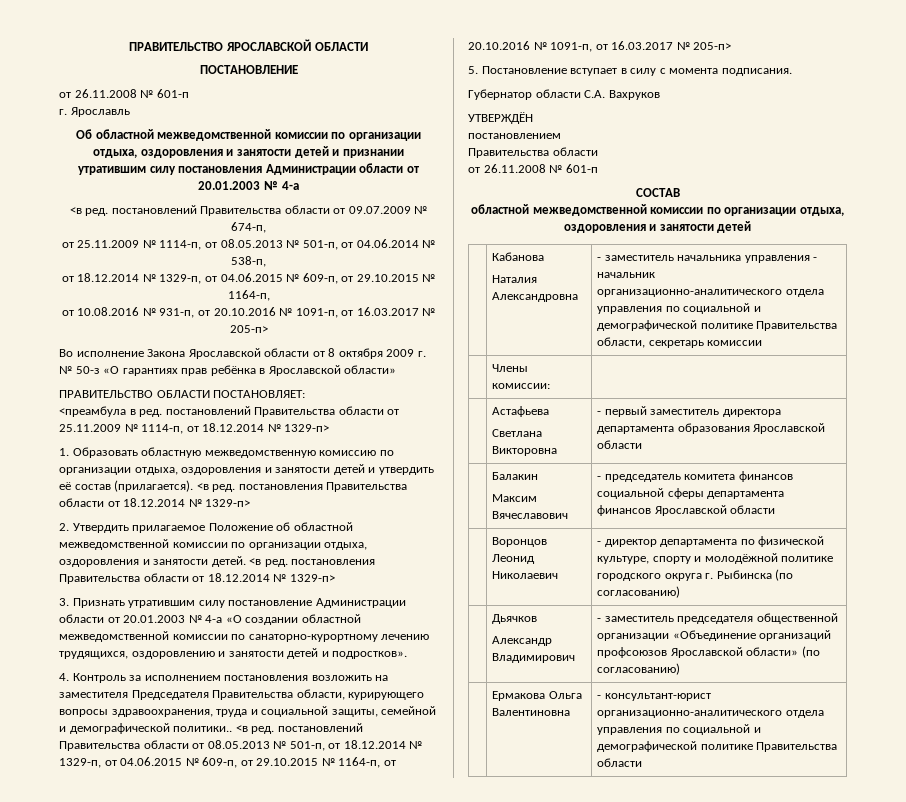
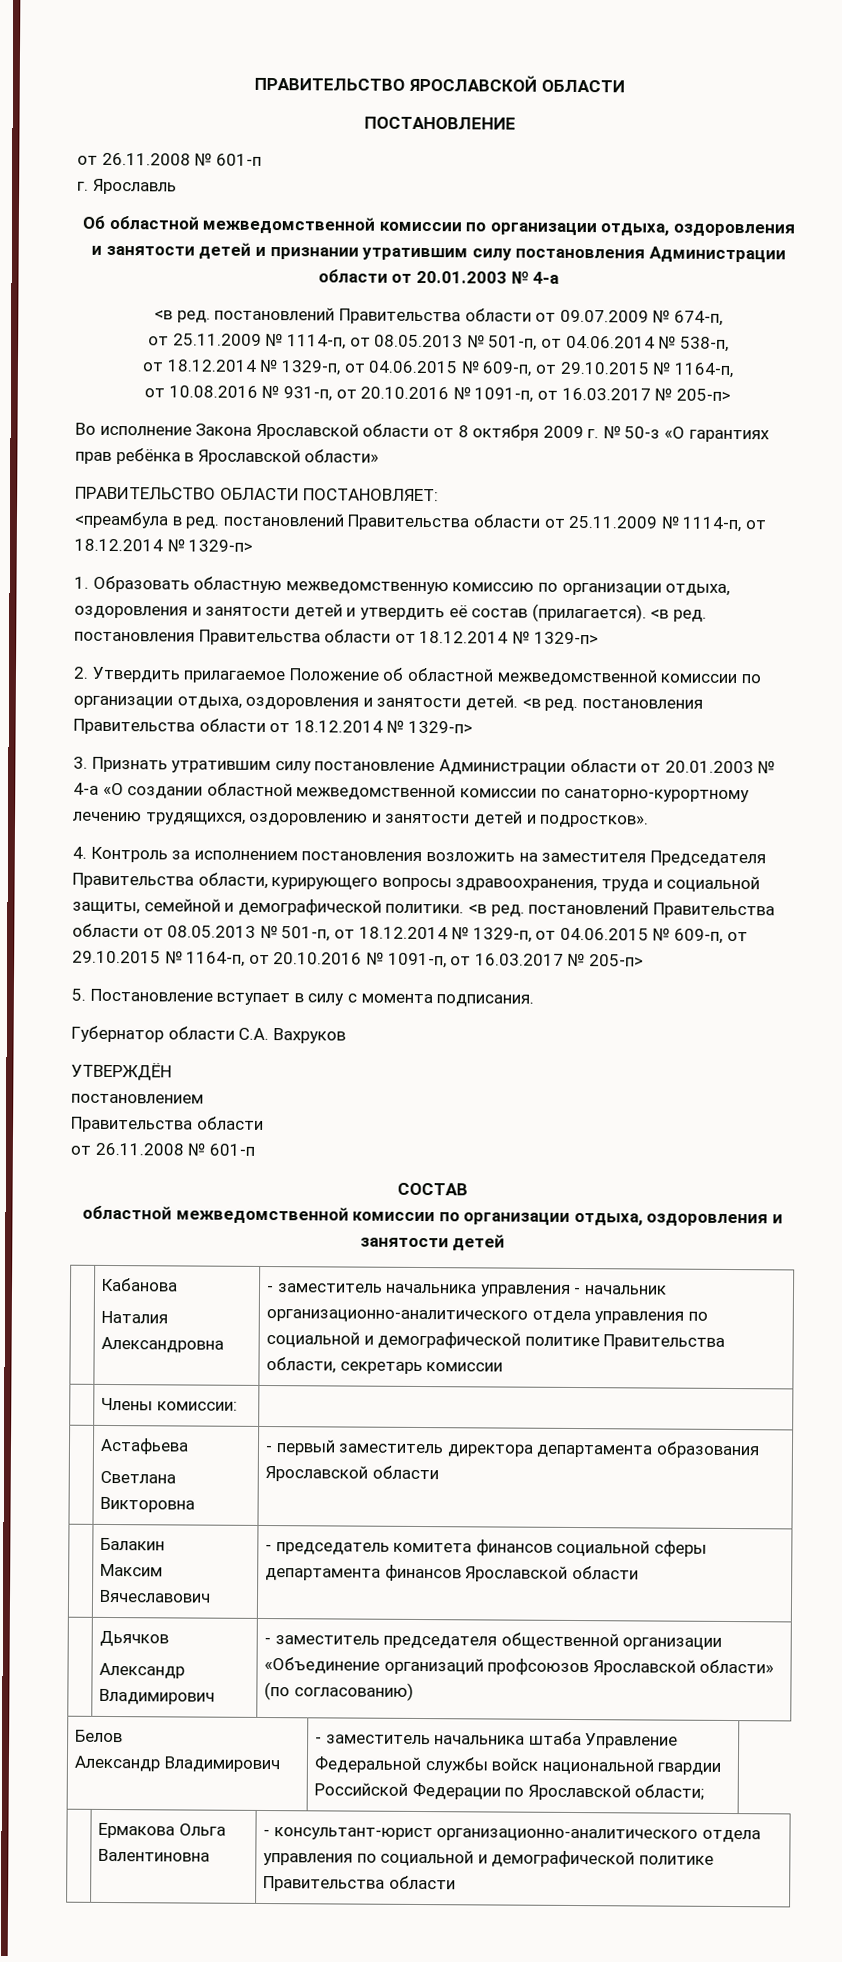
- 4. Контроль за исполнением постановления возложить на заместителя Председателя Правительства области, курирующего вопросы здравоохранения, труда и социальной защиты, семейной и демографической политики..
+ 4. Контроль за исполнением постановления возложить на заместителя Председателя Правительства области, курирующего вопросы здравоохранения, труда и социальной защиты, семейной и демографической политики.
- | Воронцов Леонид Николаевич | - директор департамента по физической культуре, спорту и молодёжной политике городского округа г. Рыбинска (по согласованию)
+ Белов
+ Александр Владимирович | - заместитель начальника штаба Управление Федеральной службы войск национальной гвардии Российской Федерации по Ярославской области;

